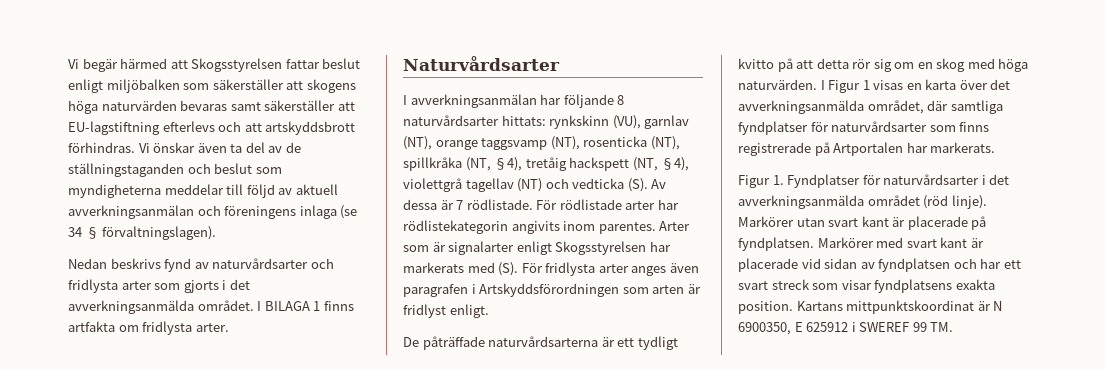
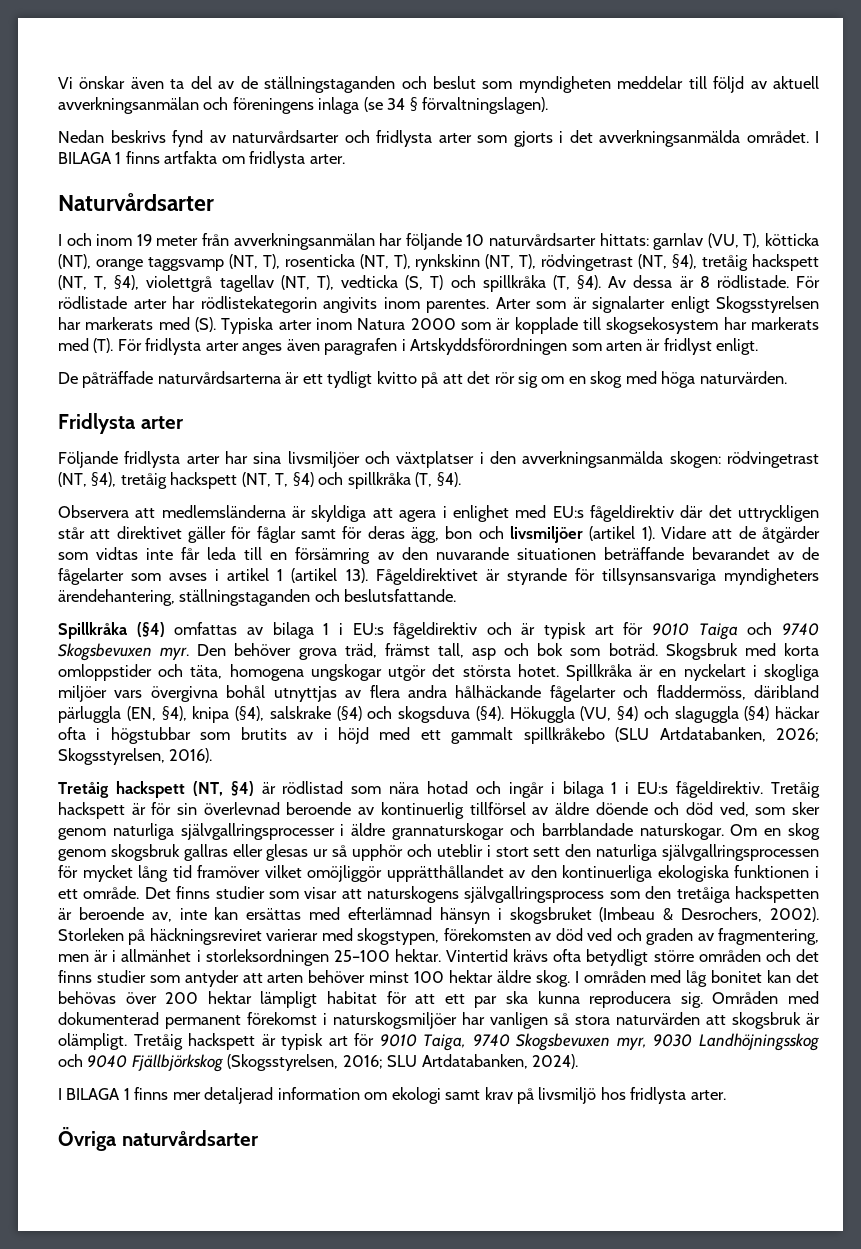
- Vi begär härmed att Skogsstyrelsen fattar beslut enligt miljöbalken som säkerställer att skogens höga naturvärden bevaras samt säkerställer att EU-lagstiftning efterlevs och att artskyddsbrott förhindras. Vi önskar även ta del av de ställningstaganden och beslut som myndigheterna meddelar till följd av aktuell avverkningsanmälan och föreningens inlaga (se 34 § förvaltningslagen).
+ Vi önskar även ta del av de ställningstaganden och beslut som myndigheten meddelar till följd av aktuell avverkningsanmälan och föreningens inlaga (se 34 § förvaltningslagen).
- I avverkningsanmälan har följande 8 naturvårdsarter hittats: rynkskinn (VU), garnlav (NT), orange taggsvamp (NT), rosenticka (NT), spillkråka (NT, §4), tretåig hackspett (NT, §4), violettgrå tagellav (NT) och vedticka (S). Av dessa är 7 rödlistade.
+ I och inom 19 meter från avverkningsanmälan har följande 10 naturvårdsarter hittats: garnlav (VU, T), kötticka (NT), orange taggsvamp (NT, T), rosenticka (NT, T), rynkskinn (NT, T), rödvingetrast (NT, §4), tretåig hackspett (NT, T, §4), violettgrå tagellav (NT, T), vedticka (S, T) och spillkråka (T, §4). Av dessa är 8 rödlistade.
- Arter som är signalarter enligt Skogsstyrelsen har markerats med (S). För fridlysta arter anges även paragrafen i Artskyddsförordningen som arten är fridlyst enligt.
+ Arter som är signalarter enligt Skogsstyrelsen har markerats med (S). Typiska arter inom Natura 2000 som är kopplade till skogsekosystem har markerats med (T). För fridlysta arter anges även paragrafen i Artskyddsförordningen som arten är fridlyst enligt.
- De påträffade naturvårdsarterna är ett tydligt kvitto på att detta rör sig om en skog med höga naturvärden. I Figur 1 visas en karta över det avverkningsanmälda området, där samtliga fyndplatser för naturvårdsarter som finns registrerade på Artportalen har markerats.
- Figur 1. Fyndplatser för naturvårdsarter i det avverkningsanmälda området (röd linje). Markörer utan svart kant är placerade på fyndplatsen. Markörer med svart kant är placerade vid sidan av fyndplatsen och har ett svart streck som visar fyndplatsens exakta position. Kartans mittpunktskoordinat är N 6900350, E 625912 i SWEREF 99 TM.
+ De påträffade naturvårdsarterna är ett tydligt kvitto på att det rör sig om en skog med höga naturvärden.
+ Fridlysta arter
+ Följande fridlysta arter har sina livsmiljöer och växtplatser i den avverkningsanmälda skogen: rödvingetrast (NT, §4), tretåig hackspett (NT, T, §4) och spillkråka (T, §4).
+ Observera att medlemsländerna är skyldiga att agera i enlighet med EU:s fågeldirektiv där det uttryckligen står att direktivet gäller för fåglar samt för deras ägg, bon och livsmiljöer (artikel 1). Vidare att de åtgärder som vidtas inte får leda till en försämring av den nuvarande situationen beträffande bevarandet av de fågelarter som avses i artikel 1 (artikel 13). Fågeldirektivet är styrande för tillsynsansvariga myndigheters ärendehantering, ställningstaganden och beslutsfattande.
+ Spillkråka (§4) omfattas av bilaga 1 i EU:s fågeldirektiv och är typisk art för 9010 Taiga och 9740 Skogsbevuxen myr. Den behöver grova träd, främst tall, asp och bok som boträd. Skogsbruk med korta omloppstider och täta, homogena ungskogar utgör det största hotet. Spillkråka är en nyckelart i skogliga miljöer vars övergivna bohål utnyttjas av flera andra hålhäckande fågelarter och fladdermöss, däribland pärluggla (EN, §4), knipa (§4), salskrake (§4) och skogsduva (§4). Hökuggla (VU, §4) och slaguggla (§4) häckar ofta i högstubbar som brutits av i höjd med ett gammalt spillkråkebo (SLU Artdatabanken, 2026; Skogsstyrelsen, 2016).
+ Tretåig hackspett (NT, §4) är rödlistad som nära hotad och ingår i bilaga 1 i EU:s fågeldirektiv. Tretåig hackspett är för sin överlevnad beroende av kontinuerlig tillförsel av äldre döende och död ved, som sker genom naturliga självgallringsprocesser i äldre grannaturskogar och barrblandade naturskogar. Om en skog genom skogsbruk gallras eller glesas ur så upphör och uteblir i stort sett den naturliga självgallringsprocessen för mycket lång tid framöver vilket omöjliggör upprätthållandet av den kontinuerliga ekologiska funktionen i ett område. Det finns studier som visar att naturskogens självgallringsprocess som den tretåiga hackspetten är beroende av, inte kan ersättas med efterlämnad hänsyn i skogsbruket (Imbeau & Desrochers, 2002). Storleken på häckningsreviret varierar med skogstypen, förekomsten av död ved och graden av fragmentering, men är i allmänhet i storleksordningen 25–100 hektar. Vintertid krävs ofta betydligt större områden och det finns studier som antyder att arten behöver minst 100 hektar äldre skog. I områden med låg bonitet kan det behövas över 200 hektar lämpligt habitat för att ett par ska kunna reproducera sig. Områden med dokumenterad permanent förekomst i naturskogsmiljöer har vanligen så stora naturvärden att skogsbruk är olämpligt. Tretåig hackspett är typisk art för 9010 Taiga, 9740 Skogsbevuxen myr, 9030 Landhöjningsskog och 9040 Fjällbjörkskog (Skogsstyrelsen, 2016; SLU Artdatabanken, 2024).
+ I BILAGA 1 finns mer detaljerad information om ekologi samt krav på livsmiljö hos fridlysta arter.
+ Övriga naturvårdsarter

